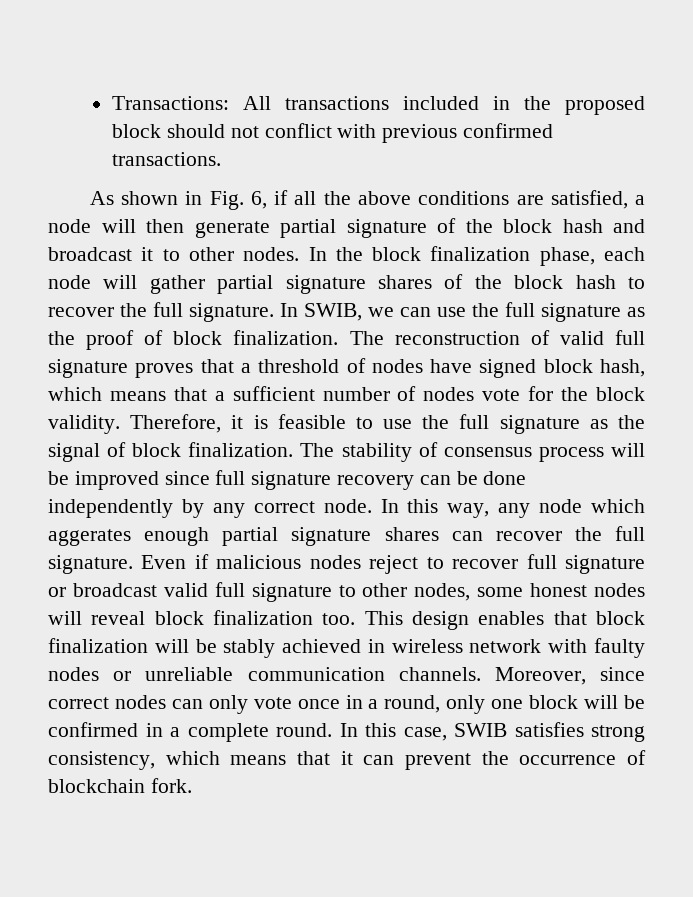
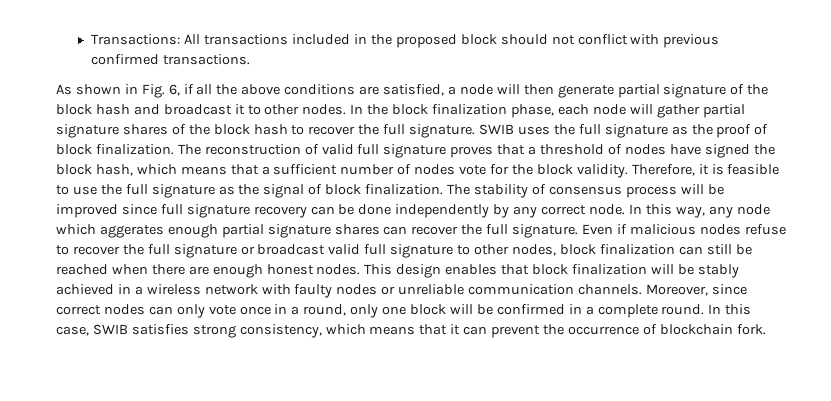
- In SWIB, we can use the full signature as the proof of block finalization.
+ SWIB uses the full signature as the proof of block finalization.
- The reconstruction of valid full signature proves that a threshold of nodes have signed block hash, which means that a sufficient number of nodes vote for the block validity.
+ The reconstruction of valid full signature proves that a threshold of nodes have signed the block hash, which means that a sufficient number of nodes vote for the block validity.
- Even if malicious nodes reject to recover full signature or broadcast valid full signature to other nodes, some honest nodes will reveal block finalization too.
+ Even if malicious nodes refuse to recover the full signature or broadcast valid full signature to other nodes, block finalization can still be reached when there are enough honest nodes.
- This design enables that block finalization will be stably achieved in wireless network with faulty nodes or unreliable communication channels.
+ This design enables that block finalization will be stably achieved in a wireless network with faulty nodes or unreliable communication channels.

